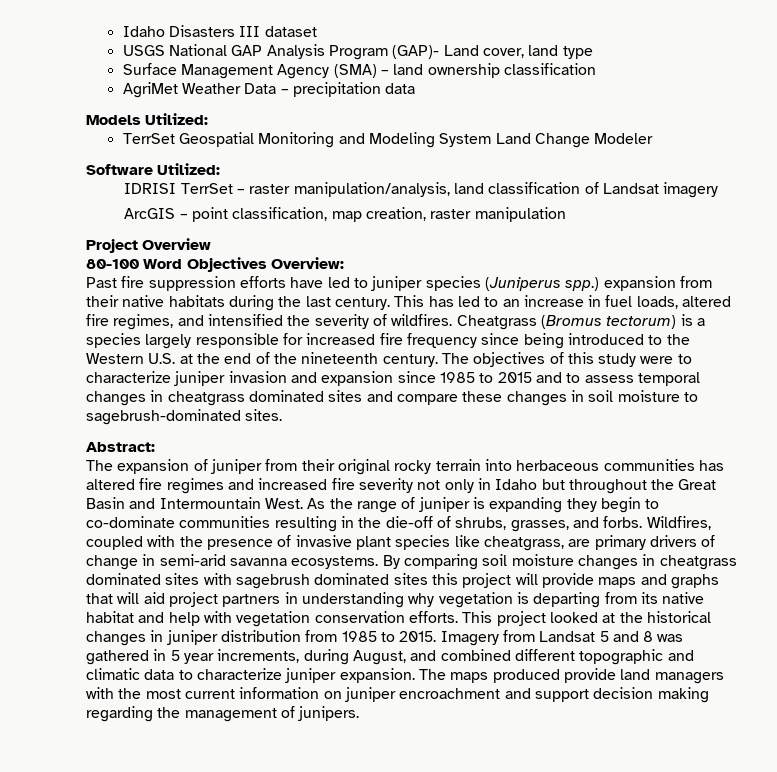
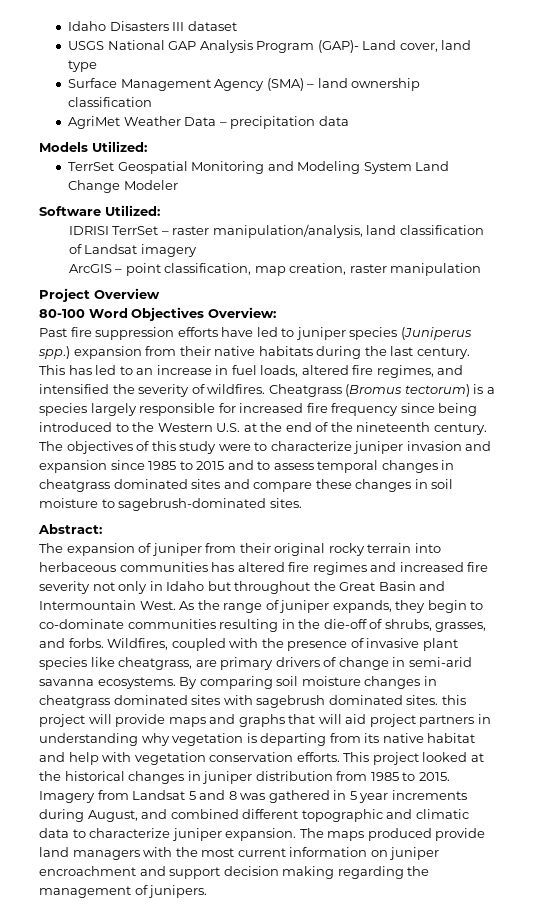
- As the range of juniper is expanding they begin to co-dominate communities resulting in the die-off of shrubs, grasses, and forbs.
+ As the range of juniper expands, they begin to co-dominate communities resulting in the die-off of shrubs, grasses, and forbs.
- By comparing soil moisture changes in cheatgrass dominated sites with sagebrush dominated sites this project will provide maps and graphs that will aid project partners in understanding why vegetation is departing from its native habitat and help with vegetation conservation efforts.
+ By comparing soil moisture changes in cheatgrass dominated sites with sagebrush dominated sites. this project will provide maps and graphs that will aid project partners in understanding why vegetation is departing from its native habitat and help with vegetation conservation efforts.
- Imagery from Landsat 5 and 8 was gathered in 5 year increments, during August, and combined different topographic and climatic data to characterize juniper expansion.
+ Imagery from Landsat 5 and 8 was gathered in 5 year increments during August, and combined different topographic and climatic data to characterize juniper expansion.

